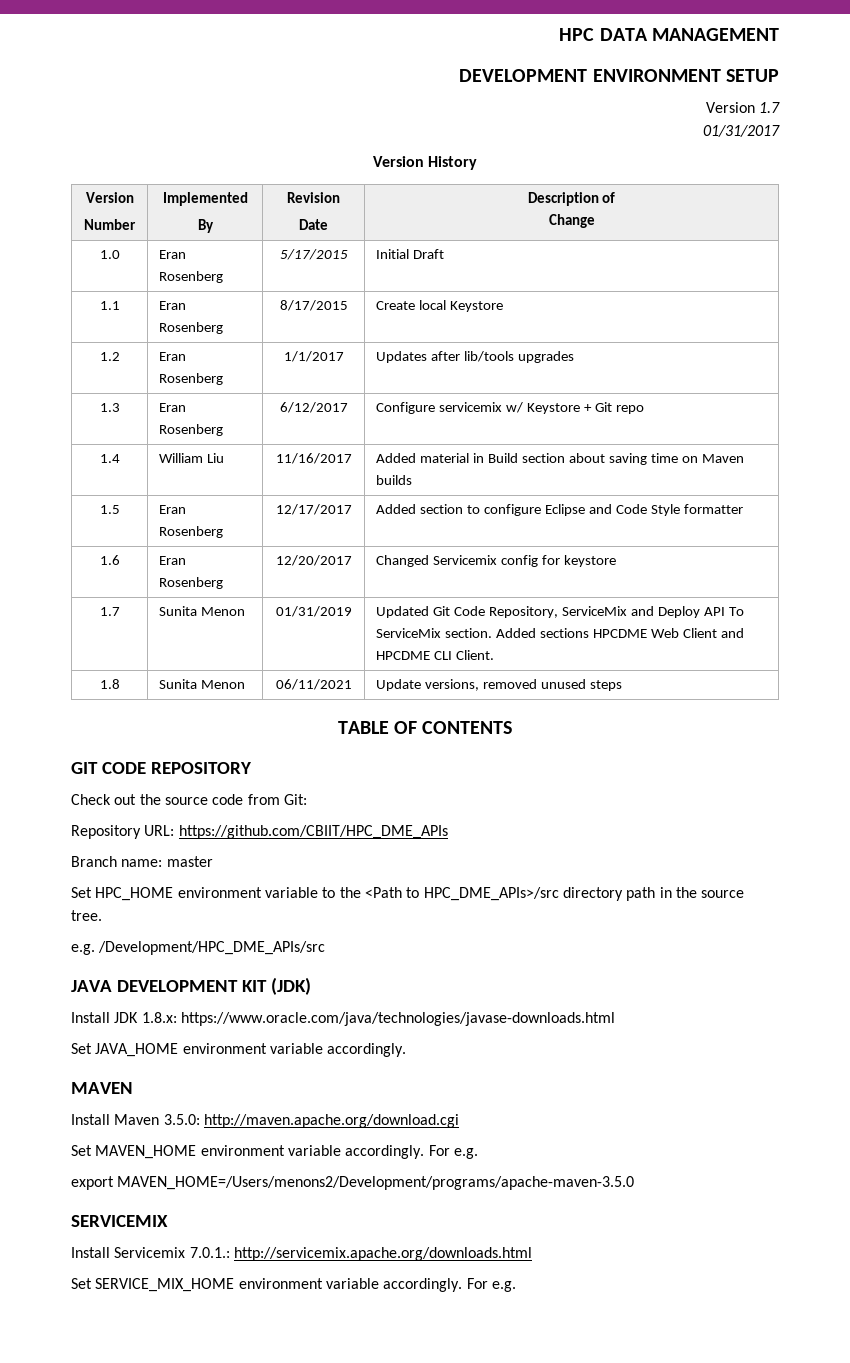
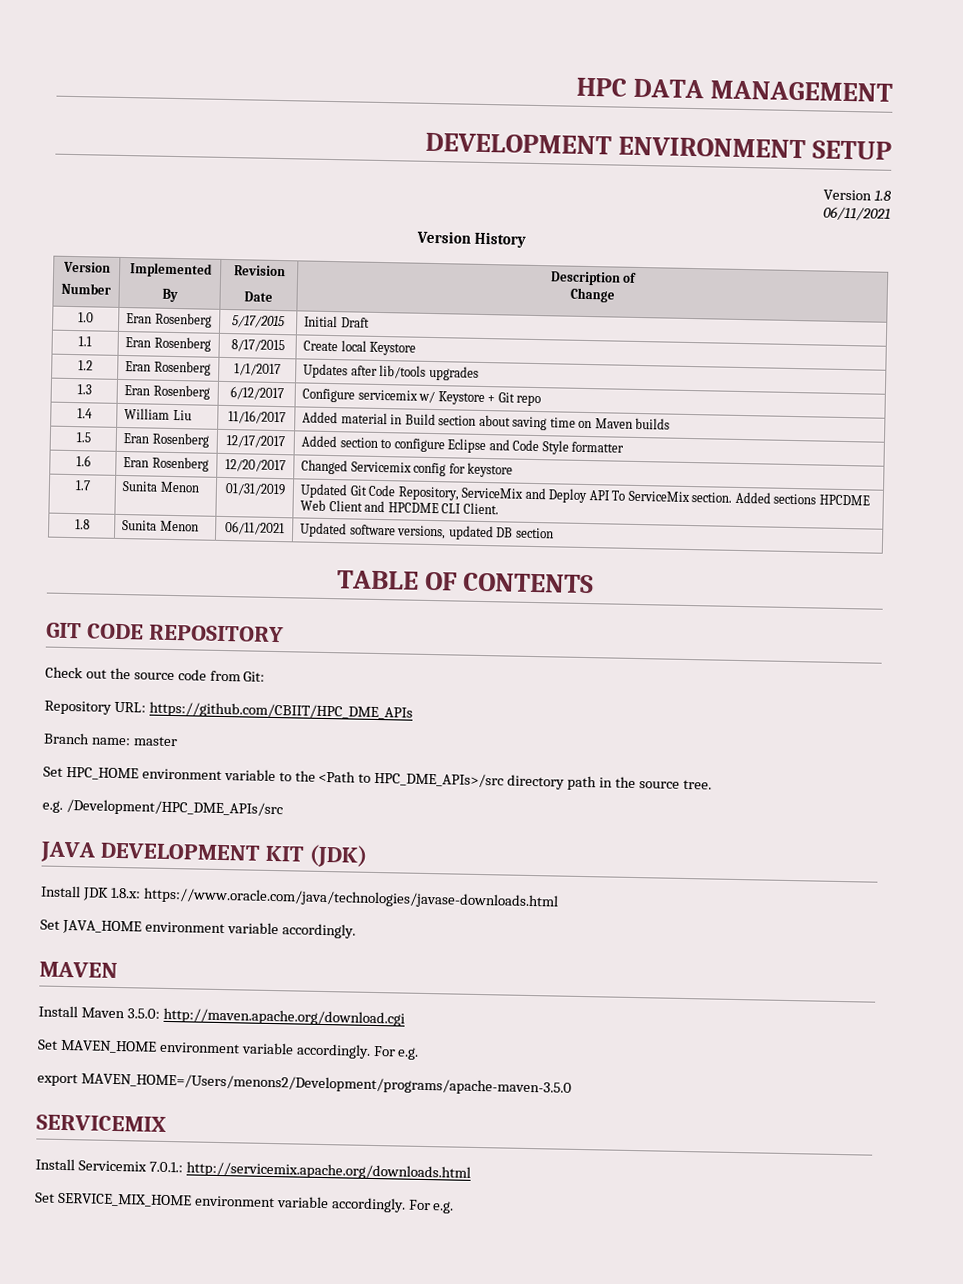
- Version 1.7
- 01/31/2017
+ Version 1.8
+ 06/11/2021
- 1.8 | Sunita Menon | 06/11/2021 | Update versions, removed unused steps
+ 1.8 | Sunita Menon | 06/11/2021 | Updated software versions, updated DB section

